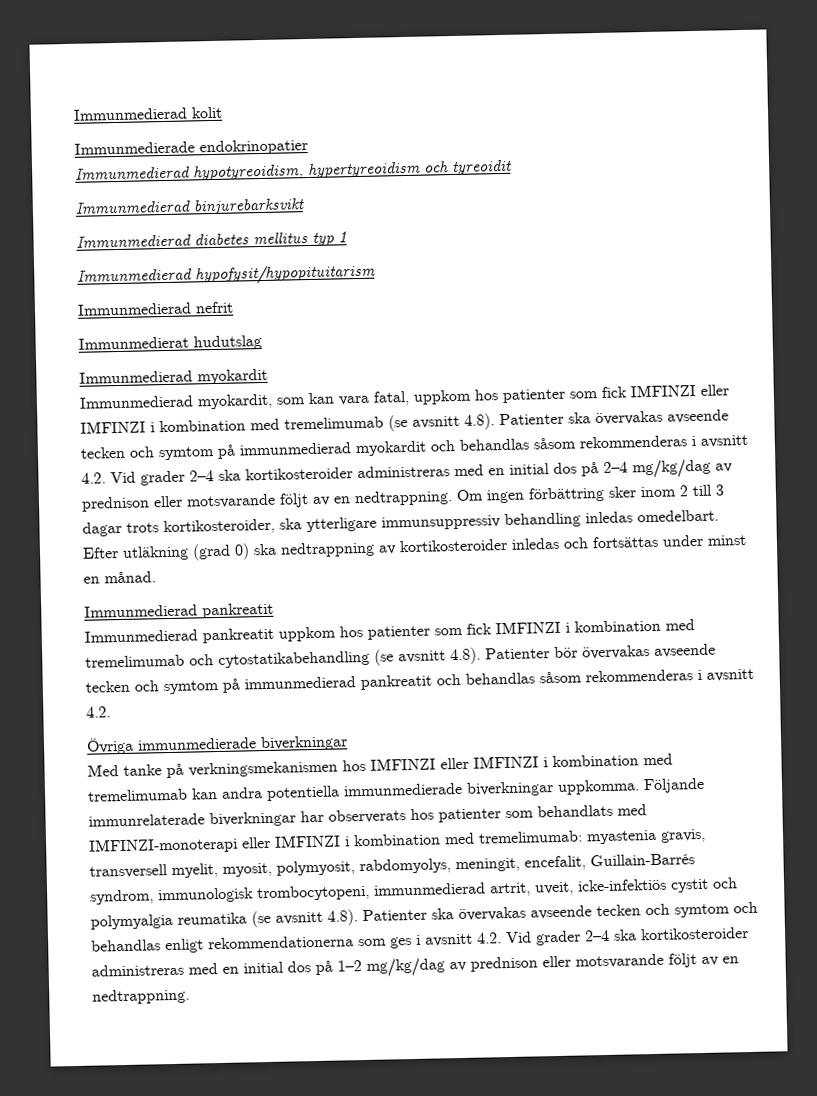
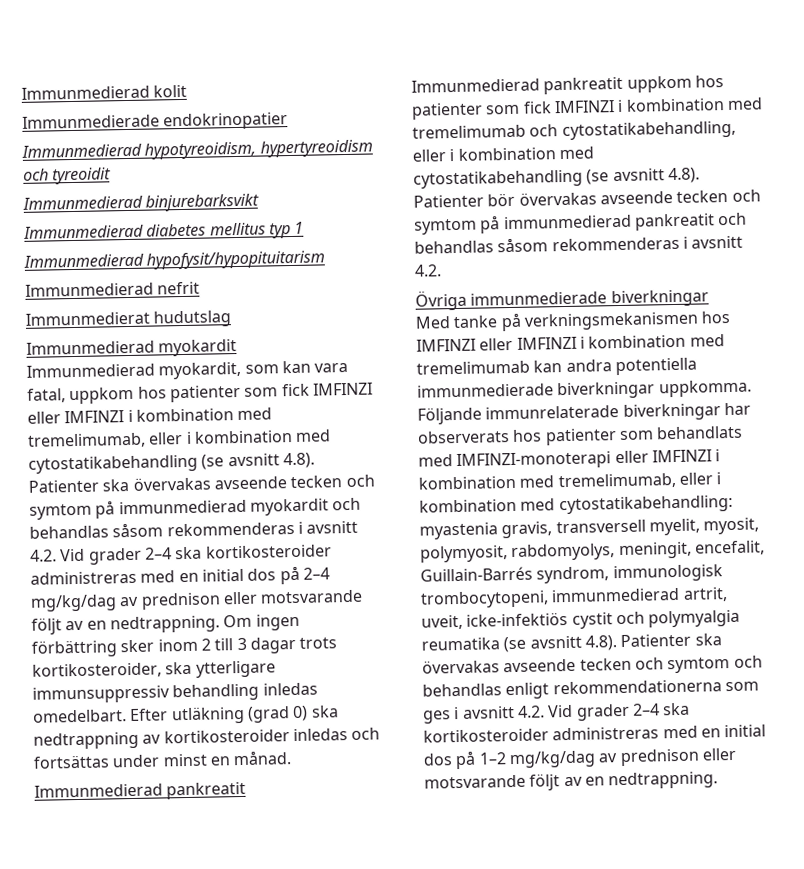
- Immunmedierad myokardit, som kan vara fatal, uppkom hos patienter som fick IMFINZI eller IMFINZI i kombination med tremelimumab (se avsnitt 4.8). Patienter ska övervakas avseende tecken och symtom på immunmedierad myokardit och behandlas såsom rekommenderas i avsnitt 4.2. Vid grader 2–4 ska kortikosteroider administreras med en initial dos på 2–4 mg/kg/dag av prednison eller motsvarande följt av en nedtrappning.
+ Immunmedierad myokardit, som kan vara fatal, uppkom hos patienter som fick IMFINZI eller IMFINZI i kombination med tremelimumab, eller i kombination med cytostatikabehandling (se avsnitt 4.8). Patienter ska övervakas avseende tecken och symtom på immunmedierad myokardit och behandlas såsom rekommenderas i avsnitt 4.2. Vid grader 2–4 ska kortikosteroider administreras med en initial dos på 2–4 mg/kg/dag av prednison eller motsvarande följt av en nedtrappning.
- Immunmedierad pankreatit uppkom hos patienter som fick IMFINZI i kombination med tremelimumab och cytostatikabehandling (se avsnitt 4.8). Patienter bör övervakas avseende tecken och symtom på immunmedierad pankreatit och behandlas såsom rekommenderas i avsnitt 4.2.
+ Immunmedierad pankreatit uppkom hos patienter som fick IMFINZI i kombination med tremelimumab och cytostatikabehandling, eller i kombination med cytostatikabehandling (se avsnitt 4.8). Patienter bör övervakas avseende tecken och symtom på immunmedierad pankreatit och behandlas såsom rekommenderas i avsnitt 4.2.
- Följande immunrelaterade biverkningar har observerats hos patienter som behandlats med IMFINZI-monoterapi eller IMFINZI i kombination med tremelimumab:
+ Följande immunrelaterade biverkningar har observerats hos patienter som behandlats med IMFINZI-monoterapi eller IMFINZI i kombination med tremelimumab, eller i kombination med cytostatikabehandling:

